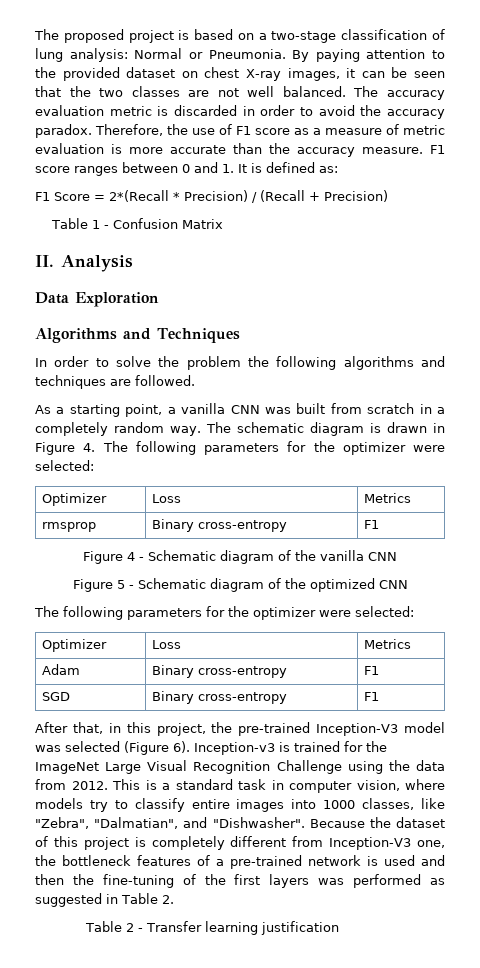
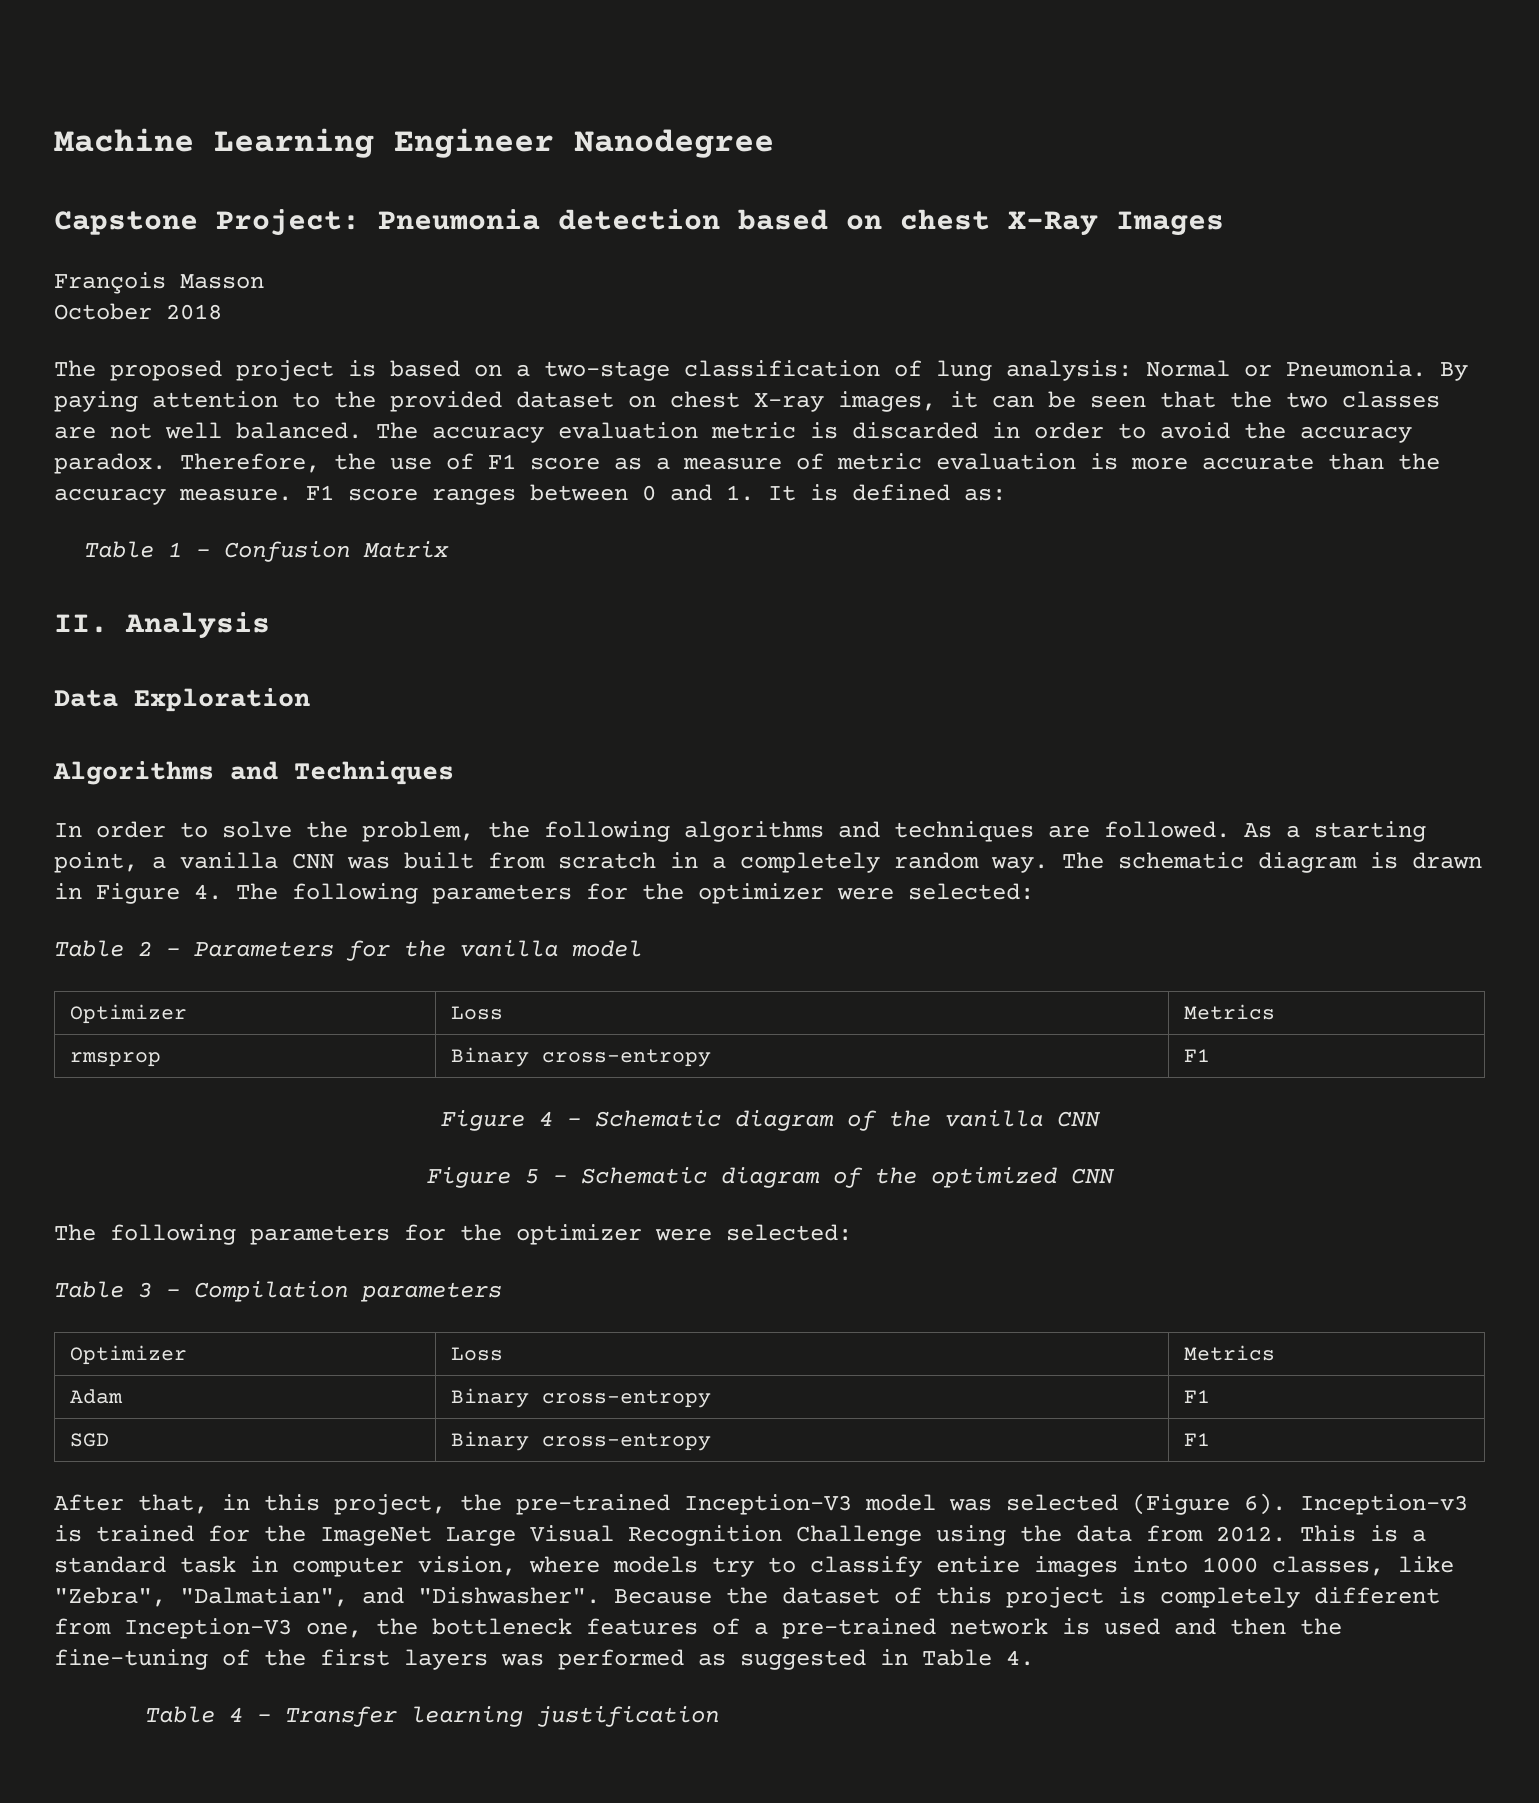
+ Machine Learning Engineer Nanodegree
+ Capstone Project: Pneumonia detection based on chest X-Ray Images
+ François Masson
+ October 2018
- F1 Score = 2*(Recall * Precision) / (Recall + Precision)
- In order to solve the problem the following algorithms and techniques are followed.
- As a starting point, a vanilla CNN was built from scratch in a completely random way.
+ In order to solve the problem, the following algorithms and techniques are followed. As a starting point, a vanilla CNN was built from scratch in a completely random way.
+ Table 2 - Parameters for the vanilla model
+ Table 3 - Compilation parameters
- Because the dataset of this project is completely different from Inception-V3 one, the bottleneck features of a pre-trained network is used and then the fine-tuning of the first layers was performed as suggested in Table 2.
- Table 2 - Transfer learning justification
+ Because the dataset of this project is completely different from Inception-V3 one, the bottleneck features of a pre-trained network is used and then the fine-tuning of the first layers was performed as suggested in Table 4.
+ Table 4 - Transfer learning justification

